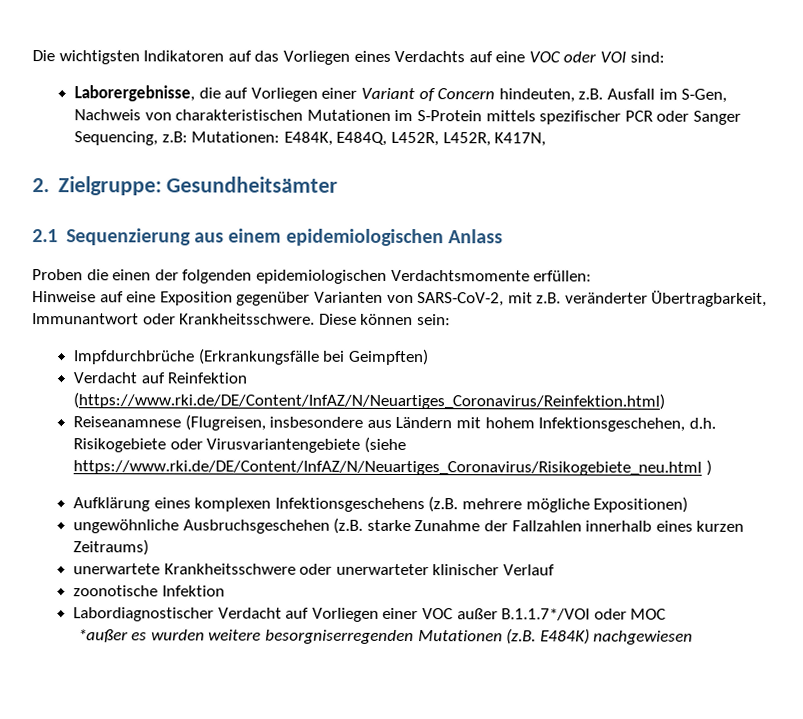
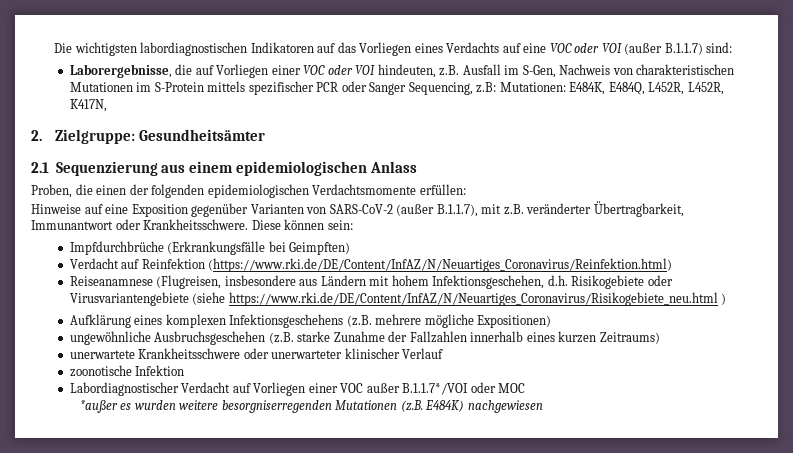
- Die wichtigsten Indikatoren auf das Vorliegen eines Verdachts auf eine VOC oder VOI sind:
+ Die wichtigsten labordiagnostischen Indikatoren auf das Vorliegen eines Verdachts auf eine VOC oder VOI (außer B.1.1.7) sind:
- Laborergebnisse, die auf Vorliegen einer Variant of Concern hindeuten, z.B. Ausfall im S-Gen, Nachweis von charakteristischen Mutationen im S-Protein mittels spezifischer PCR oder Sanger Sequencing, z.B: Mutationen: E484K, E484Q, L452R, L452R, K417N,
+ Laborergebnisse, die auf Vorliegen einer VOC oder VOI hindeuten, z.B. Ausfall im S-Gen, Nachweis von charakteristischen Mutationen im S-Protein mittels spezifischer PCR oder Sanger Sequencing, z.B: Mutationen: E484K, E484Q, L452R, L452R, K417N,
- Proben die einen der folgenden epidemiologischen Verdachtsmomente erfüllen:
+ Proben, die einen der folgenden epidemiologischen Verdachtsmomente erfüllen:
- Hinweise auf eine Exposition gegenüber Varianten von SARS-CoV-2, mit z.B. veränderter Übertragbarkeit, Immunantwort oder Krankheitsschwere.
+ Hinweise auf eine Exposition gegenüber Varianten von SARS-CoV-2 (außer B.1.1.7), mit z.B. veränderter Übertragbarkeit, Immunantwort oder Krankheitsschwere.

